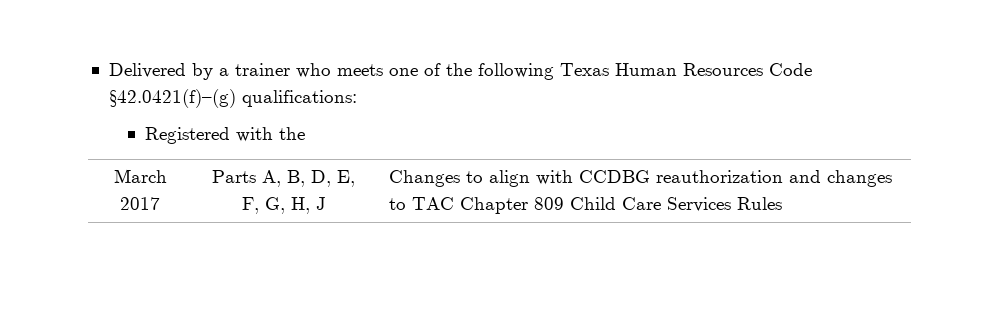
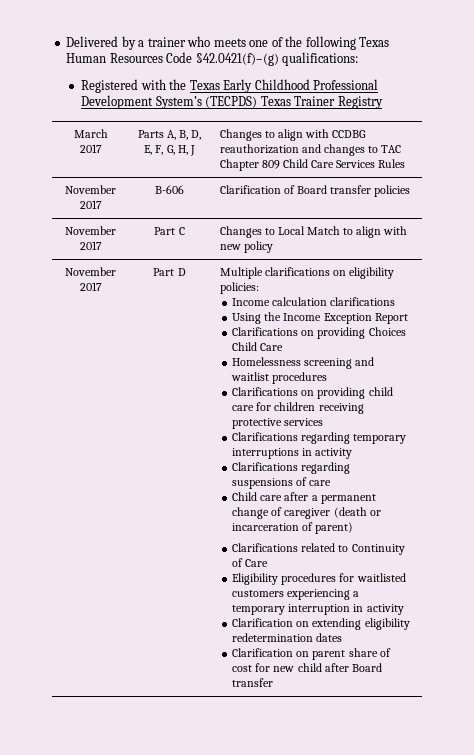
- Registered with the
+ Registered with the Texas Early Childhood Professional Development System’s (TECPDS) Texas Trainer Registry
+ November 2017 | B-606 | Clarification of Board transfer policies
+ November 2017 | Part C | Changes to Local Match to align with new policy
+ November 2017 | Part D | Multiple clarifications on eligibility policies:
+ Income calculation clarifications
+ Using the Income Exception Report
+ Clarifications on providing Choices Child Care
+ Homelessness screening and waitlist procedures
+ Clarifications on providing child care for children receiving protective services
+ Clarifications regarding temporary interruptions in activity
+ Clarifications regarding suspensions of care
+ Child care after a permanent change of caregiver (death or incarceration of parent)
+ Clarifications related to Continuity of Care
+ Eligibility procedures for waitlisted customers experiencing a temporary interruption in activity
+ Clarification on extending eligibility redetermination dates
+ Clarification on parent share of cost for new child after Board transfer

